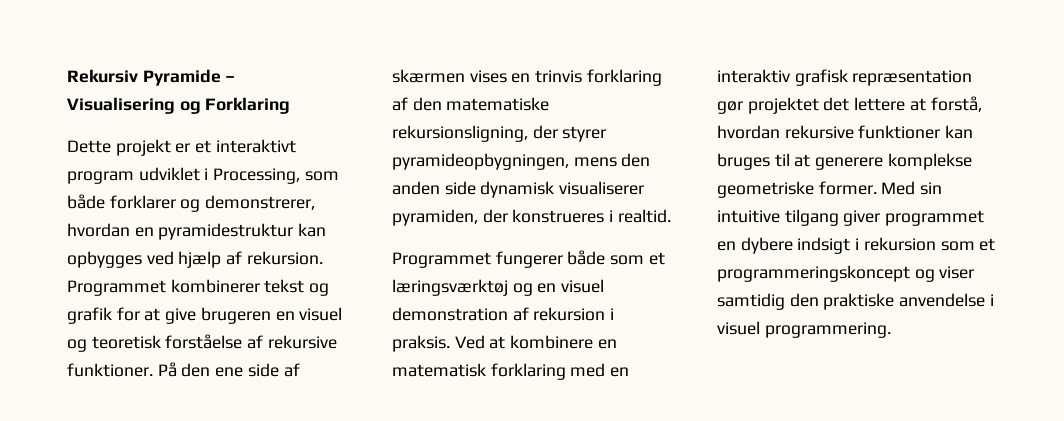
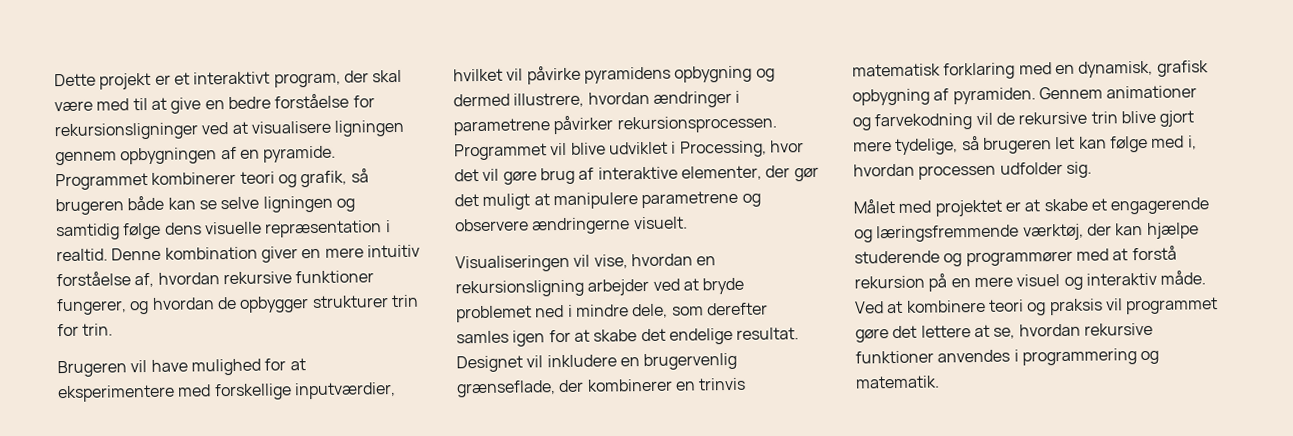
- Rekursiv Pyramide – Visualisering og Forklaring
- Dette projekt er et interaktivt program udviklet i Processing, som både forklarer og demonstrerer, hvordan en pyramidestruktur kan opbygges ved hjælp af rekursion. Programmet kombinerer tekst og grafik for at give brugeren en visuel og teoretisk forståelse af rekursive funktioner. På den ene side af skærmen vises en trinvis forklaring af den matematiske rekursionsligning, der styrer pyramideopbygningen, mens den anden side dynamisk visualiserer pyramiden, der konstrueres i realtid.
- Programmet fungerer både som et læringsværktøj og en visuel demonstration af rekursion i praksis. Ved at kombinere en matematisk forklaring med en interaktiv grafisk repræsentation gør projektet det lettere at forstå, hvordan rekursive funktioner kan bruges til at generere komplekse geometriske former. Med sin intuitive tilgang giver programmet en dybere indsigt i rekursion som et programmeringskoncept og viser samtidig den praktiske anvendelse i visuel programmering.
+ Dette projekt er et interaktivt program, der skal være med til at give en bedre forståelse for rekursionsligninger ved at visualisere ligningen gennem opbygningen af en pyramide. Programmet kombinerer teori og grafik, så brugeren både kan se selve ligningen og samtidig følge dens visuelle repræsentation i realtid. Denne kombination giver en mere intuitiv forståelse af, hvordan rekursive funktioner fungerer, og hvordan de opbygger strukturer trin for trin.
+ Brugeren vil have mulighed for at eksperimentere med forskellige inputværdier, hvilket vil påvirke pyramidens opbygning og dermed illustrere, hvordan ændringer i parametrene påvirker rekursionsprocessen. Programmet vil blive udviklet i Processing, hvor det vil gøre brug af interaktive elementer, der gør det muligt at manipulere parametrene og observere ændringerne visuelt.
+ Visualiseringen vil vise, hvordan en rekursionsligning arbejder ved at bryde problemet ned i mindre dele, som derefter samles igen for at skabe det endelige resultat. Designet vil inkludere en brugervenlig grænseflade, der kombinerer en trinvis matematisk forklaring med en dynamisk, grafisk opbygning af pyramiden. Gennem animationer og farvekodning vil de rekursive trin blive gjort mere tydelige, så brugeren let kan følge med i, hvordan processen udfolder sig.
+ Målet med projektet er at skabe et engagerende og læringsfremmende værktøj, der kan hjælpe studerende og programmører med at forstå rekursion på en mere visuel og interaktiv måde. Ved at kombinere teori og praksis vil programmet gøre det lettere at se, hvordan rekursive funktioner anvendes i programmering og matematik.

